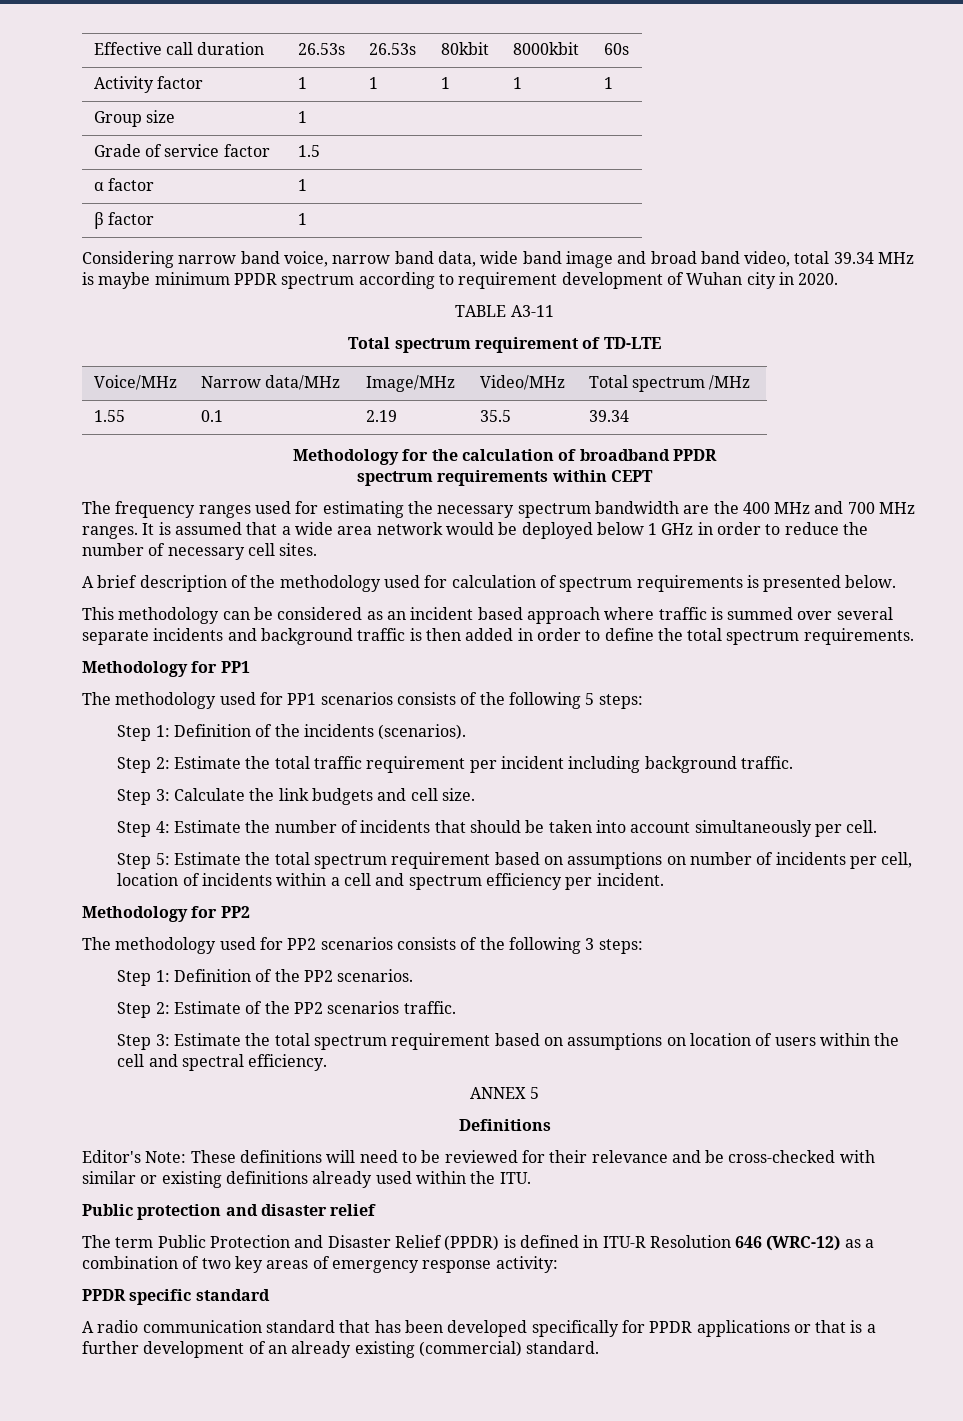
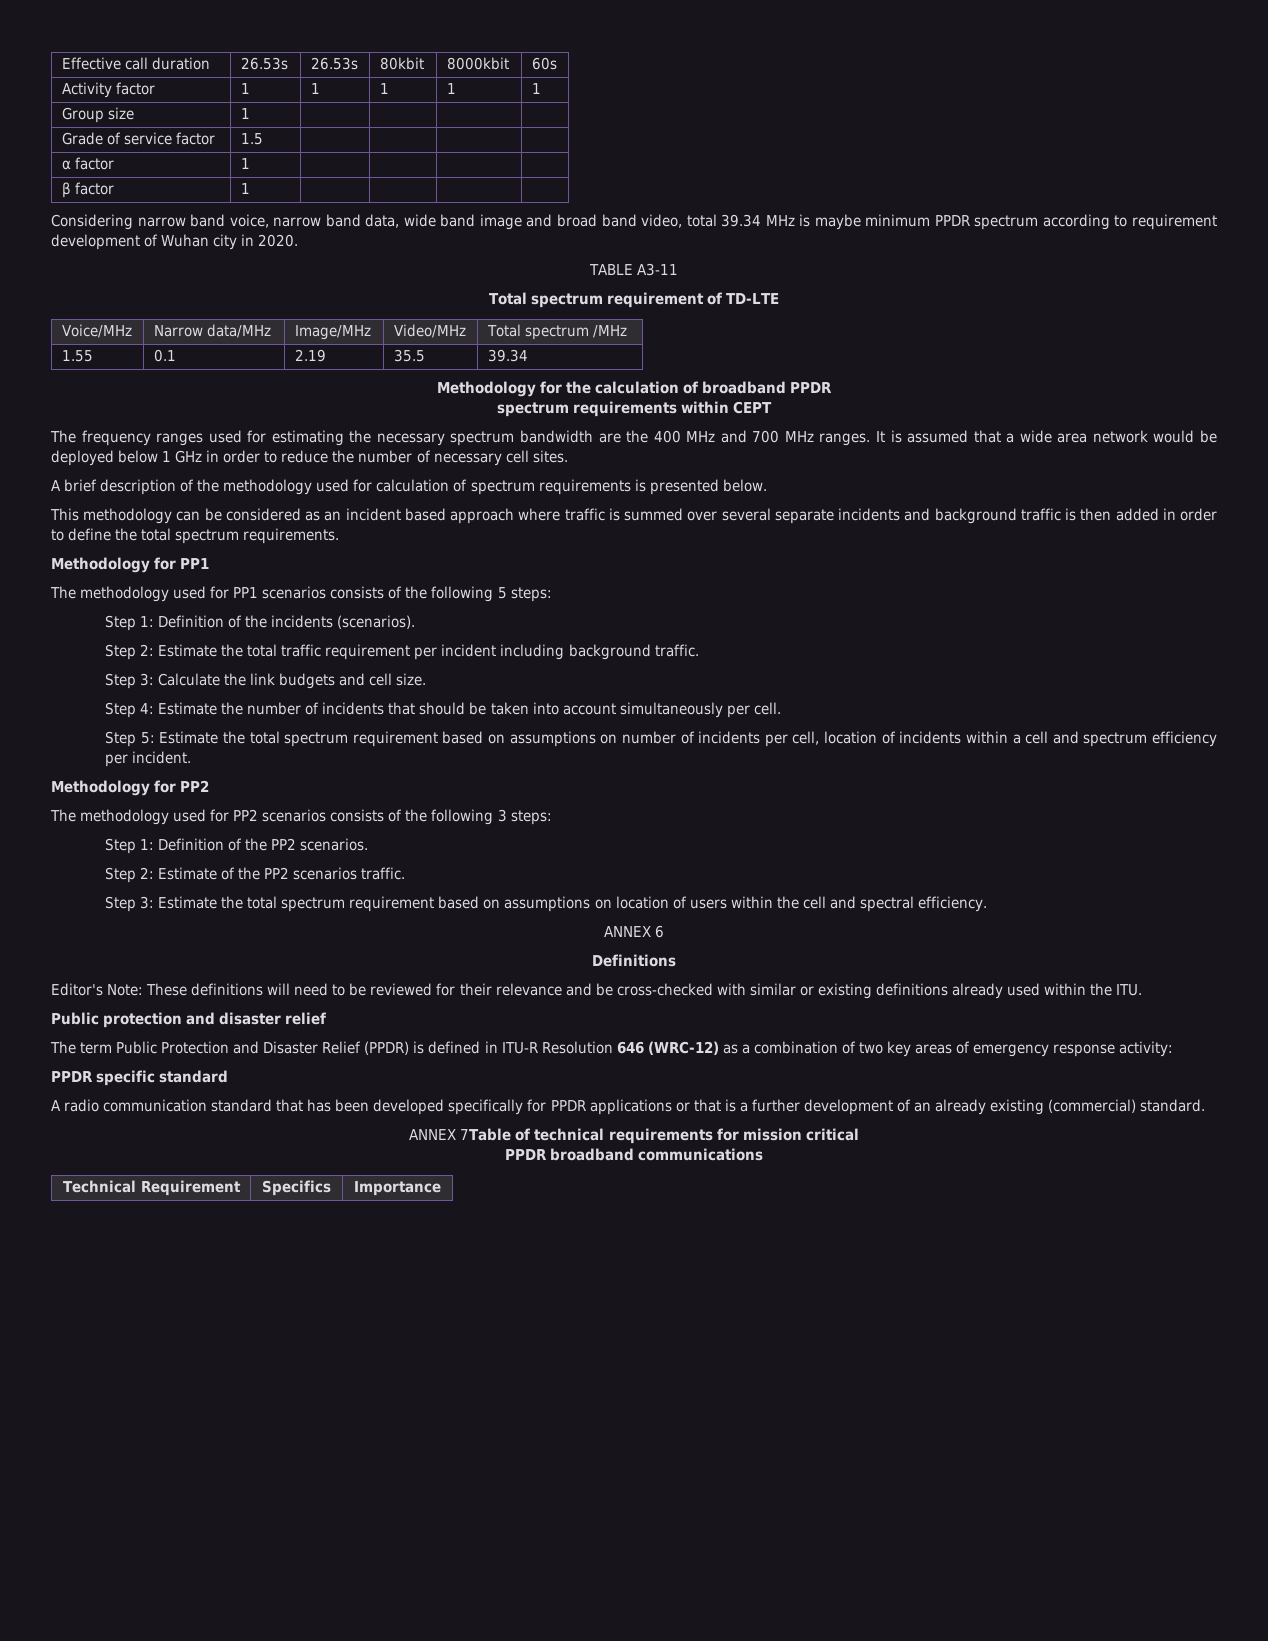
- ANNEX 5
+ ANNEX 6
+ ANNEX 7Table of technical requirements for mission critical
+ PPDR broadband communications
+ Technical Requirement | Specifics | Importance

